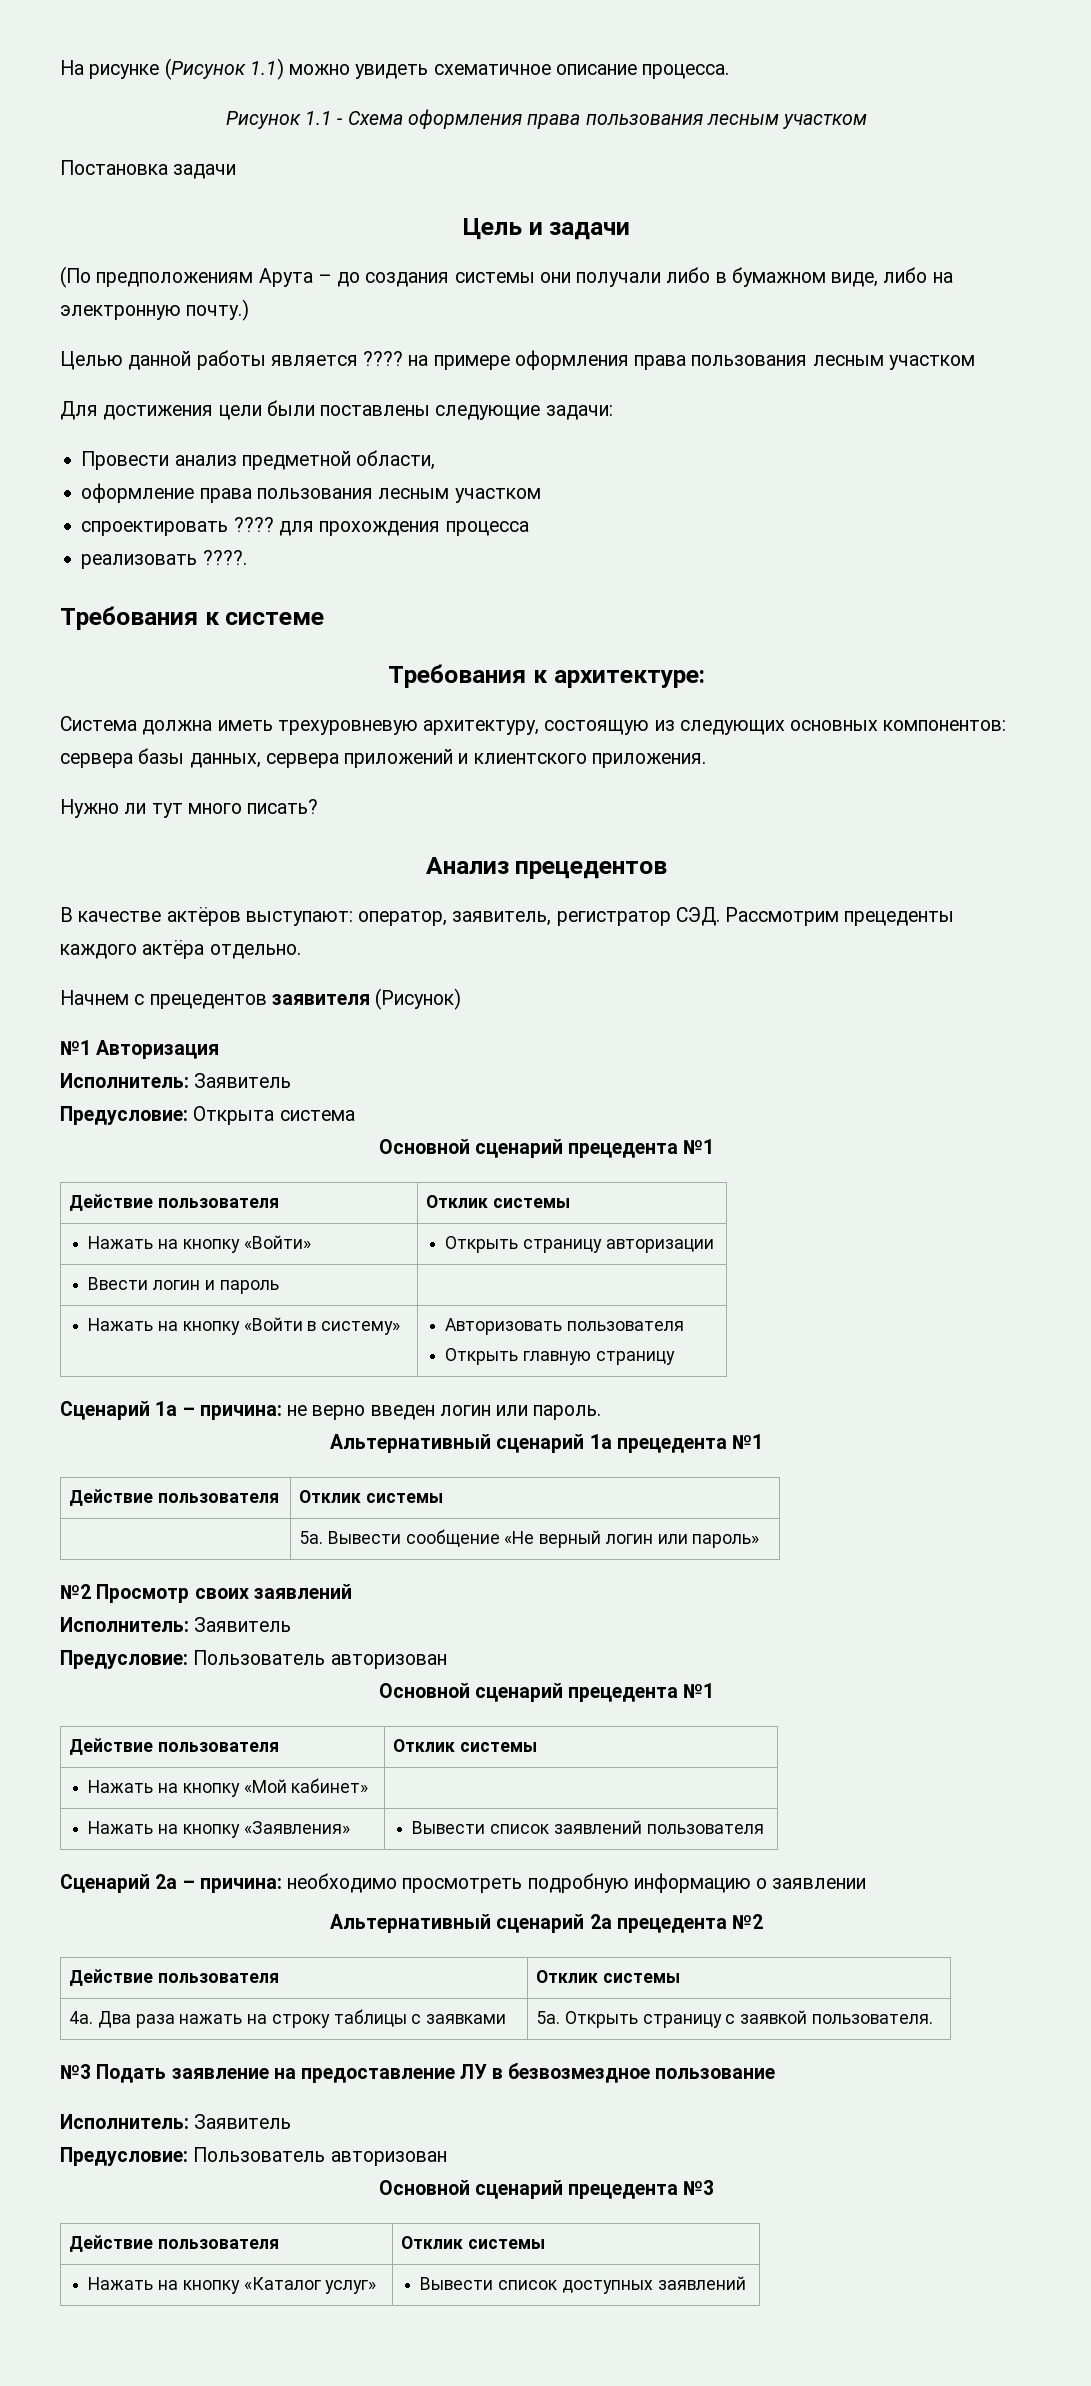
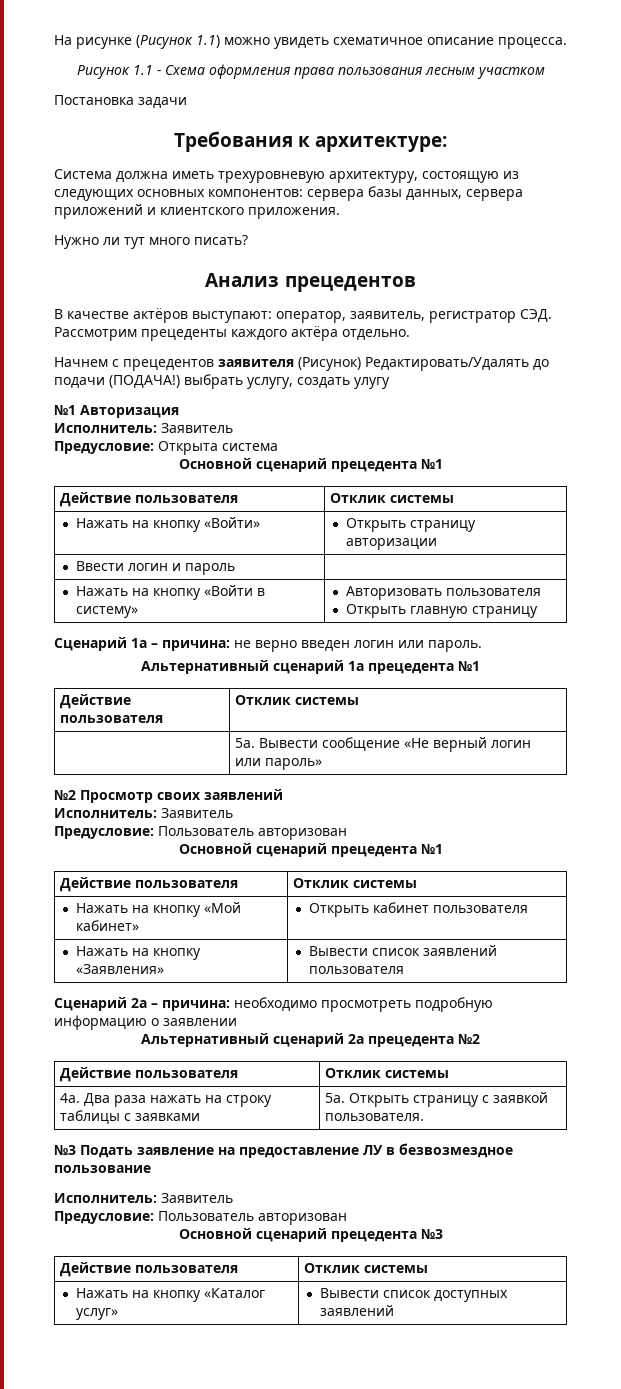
- Цель и задачи
- (По предположениям Арута – до создания системы они получали либо в бумажном виде, либо на электронную почту.)
- Целью данной работы является ???? на примере оформления права пользования лесным участком
- Для достижения цели были поставлены следующие задачи:
- Провести анализ предметной области,
- оформление права пользования лесным участком
- спроектировать ???? для прохождения процесса
- реализовать ????.
- Требования к системе
- Начнем с прецедентов заявителя (Рисунок)
+ Начнем с прецедентов заявителя (Рисунок) Редактировать/Удалять до подачи (ПОДАЧА!) выбрать услугу, создать улугу
- Нажать на кнопку «Мой кабинет» |
+ Нажать на кнопку «Мой кабинет» | Открыть кабинет пользователя

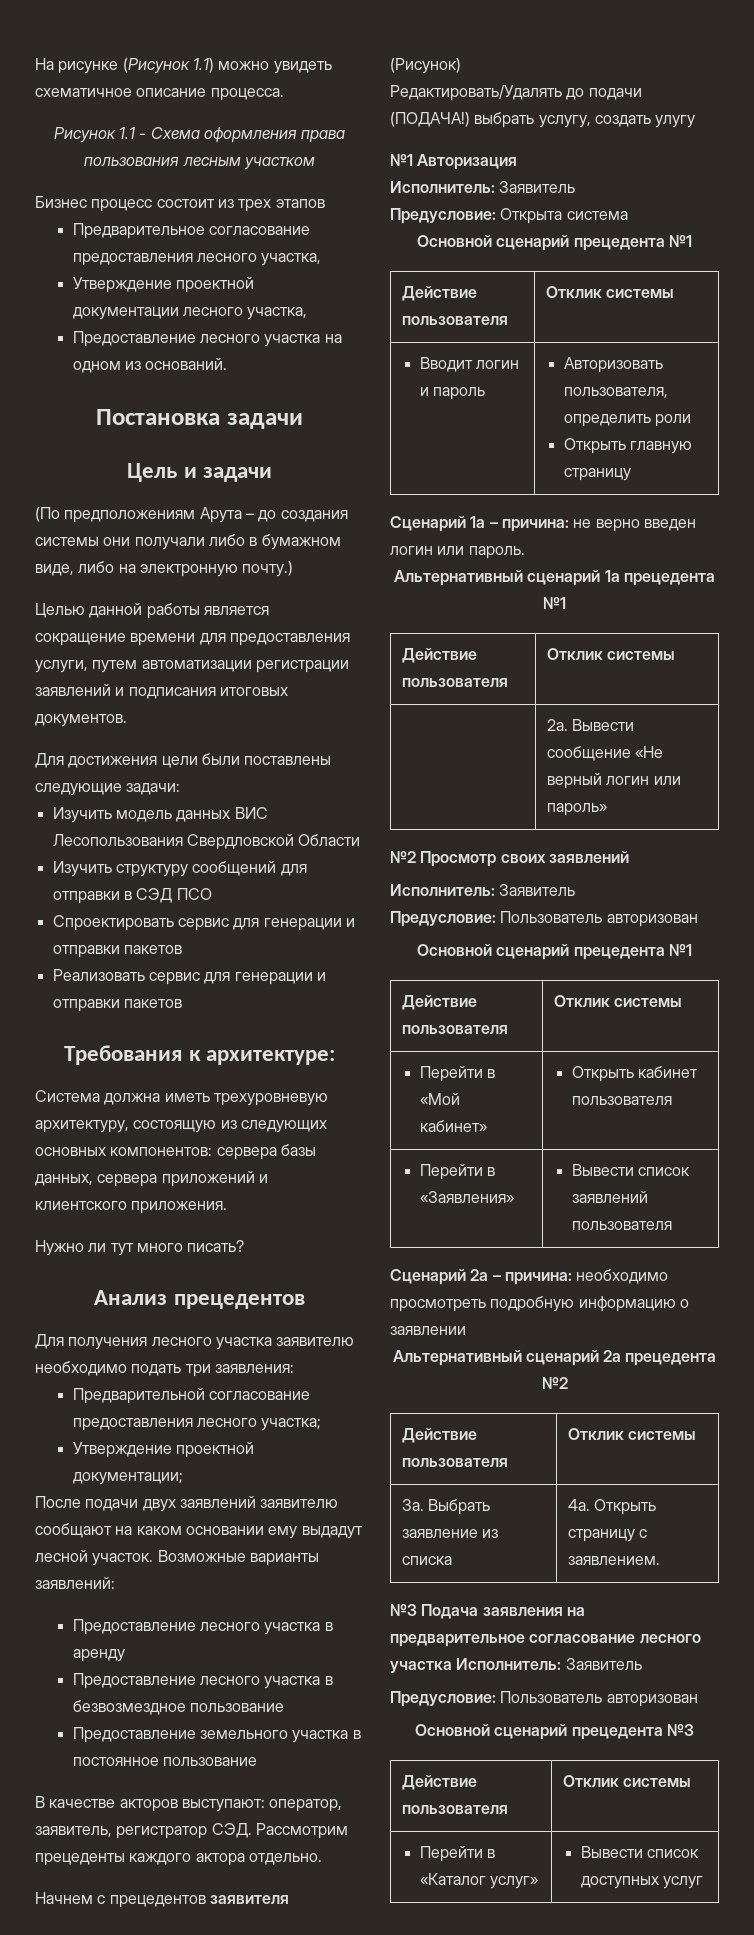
+ Бизнес процесс состоит из трех этапов
+ Предварительное согласование предоставления лесного участка,
+ Утверждение проектной документации лесного участка,
+ Предоставление лесного участка на одном из оснований.
  Постановка задачи
+ Цель и задачи
+ (По предположениям Арута – до создания системы они получали либо в бумажном виде, либо на электронную почту.)
+ Целью данной работы является сокращение времени для предоставления услуги, путем автоматизации регистрации заявлений и подписания итоговых документов.
+ Для достижения цели были поставлены следующие задачи:
+ Изучить модель данных ВИС Лесопользования Свердловской Области
+ Изучить структуру сообщений для отправки в СЭД ПСО
+ Спроектировать сервис для генерации и отправки пакетов
+ Реализовать сервис для генерации и отправки пакетов
+ Для получения лесного участка заявителю необходимо подать три заявления:
+ Предварительной согласование предоставления лесного участка;
+ Утверждение проектной документации;
+ После подачи двух заявлений заявителю сообщают на каком основании ему выдадут лесной участок. Возможные варианты заявлений:
+ Предоставление лесного участка в аренду
+ Предоставление лесного участка в безвозмездное пользование
+ Предоставление земельного участка в постоянное пользование
- В качестве актёров выступают: оператор, заявитель, регистратор СЭД. Рассмотрим прецеденты каждого актёра отдельно.
+ В качестве акторов выступают: оператор, заявитель, регистратор СЭД. Рассмотрим прецеденты каждого актора отдельно.
- Начнем с прецедентов заявителя (Рисунок) Редактировать/Удалять до подачи (ПОДАЧА!) выбрать услугу, создать улугу
+ Начнем с прецедентов заявителя (Рисунок)
+ Редактировать/Удалять до подачи (ПОДАЧА!) выбрать услугу, создать улугу
- Нажать на кнопку «Войти» | Открыть страницу авторизации
- Ввести логин и пароль |
- Нажать на кнопку «Войти в систему» | Авторизовать пользователя
+ Вводит логин и пароль | Авторизовать пользователя, определить роли
- | 5a. Вывести сообщение «Не верный логин или пароль»
+ | 2a. Вывести сообщение «Не верный логин или пароль»
- Нажать на кнопку «Мой кабинет» | Открыть кабинет пользователя
+ Перейти в «Мой кабинет» | Открыть кабинет пользователя
- Нажать на кнопку «Заявления» | Вывести список заявлений пользователя
+ Перейти в «Заявления» | Вывести список заявлений пользователя
- 4a. Два раза нажать на строку таблицы с заявками | 5a. Открыть страницу с заявкой пользователя.
- №3 Подать заявление на предоставление ЛУ в безвозмездное пользование
- Исполнитель: Заявитель
+ 3a. Выбрать заявление из списка | 4a. Открыть страницу с заявлением.
+ №3 Подача заявления на предварительное согласование лесного участка Исполнитель: Заявитель
- Нажать на кнопку «Каталог услуг» | Вывести список доступных заявлений
+ Перейти в «Каталог услуг» | Вывести список доступных услуг

